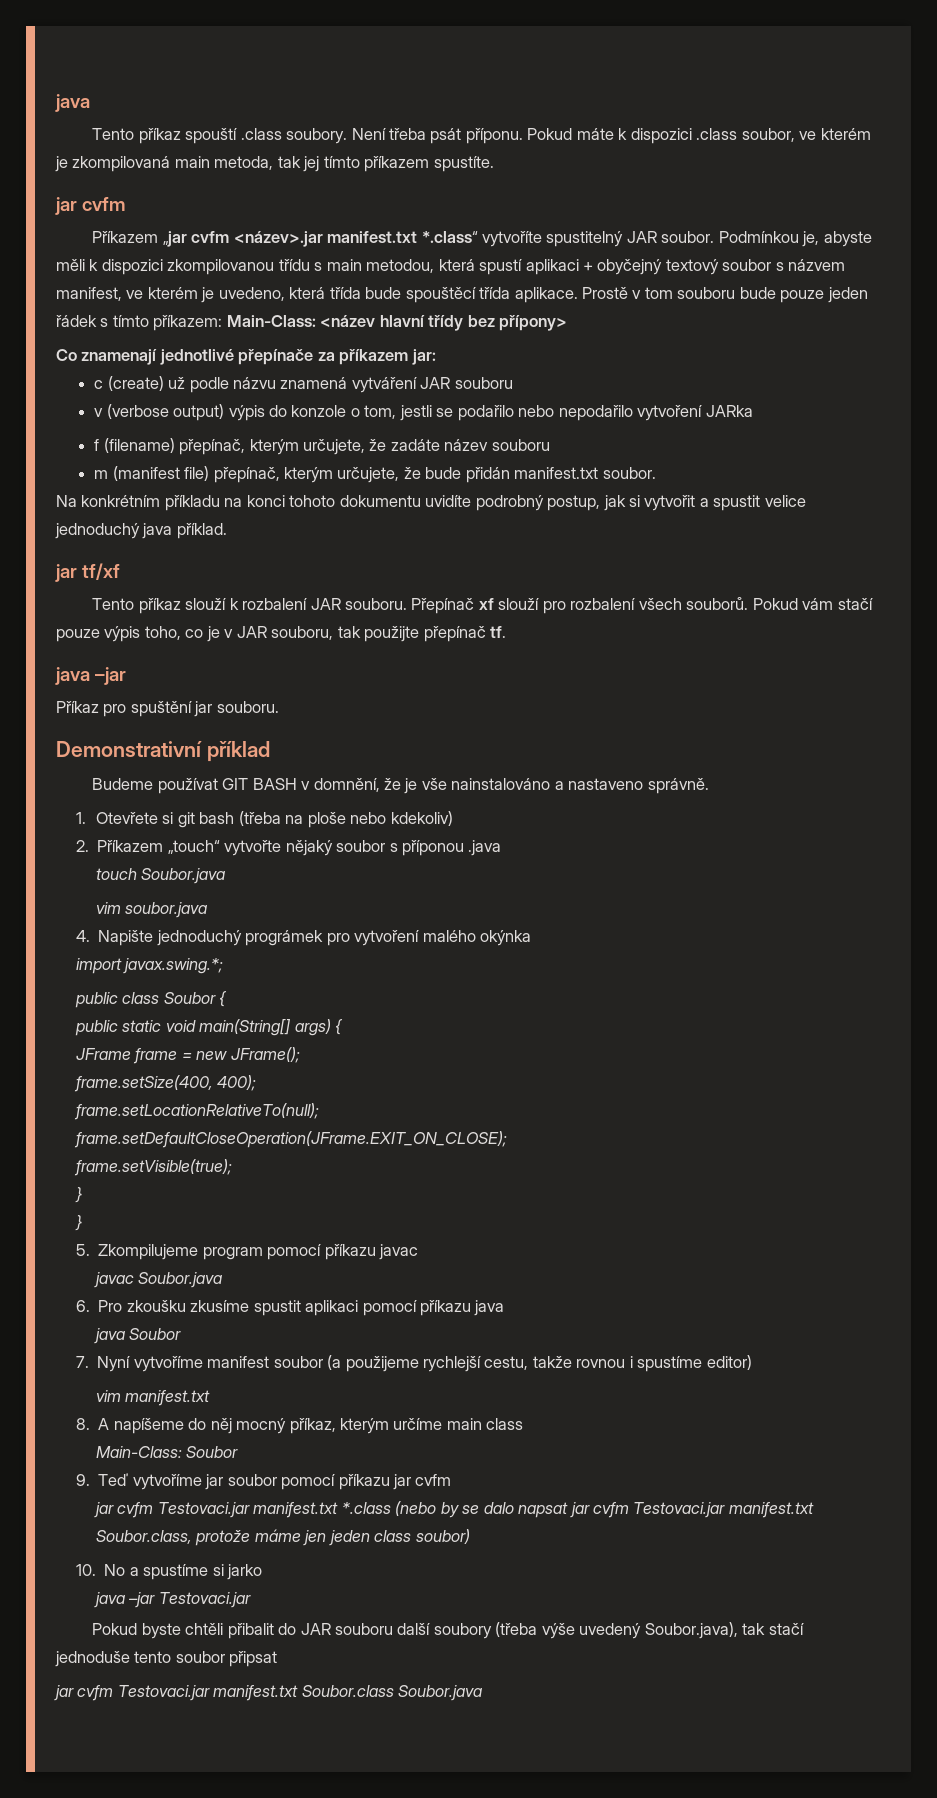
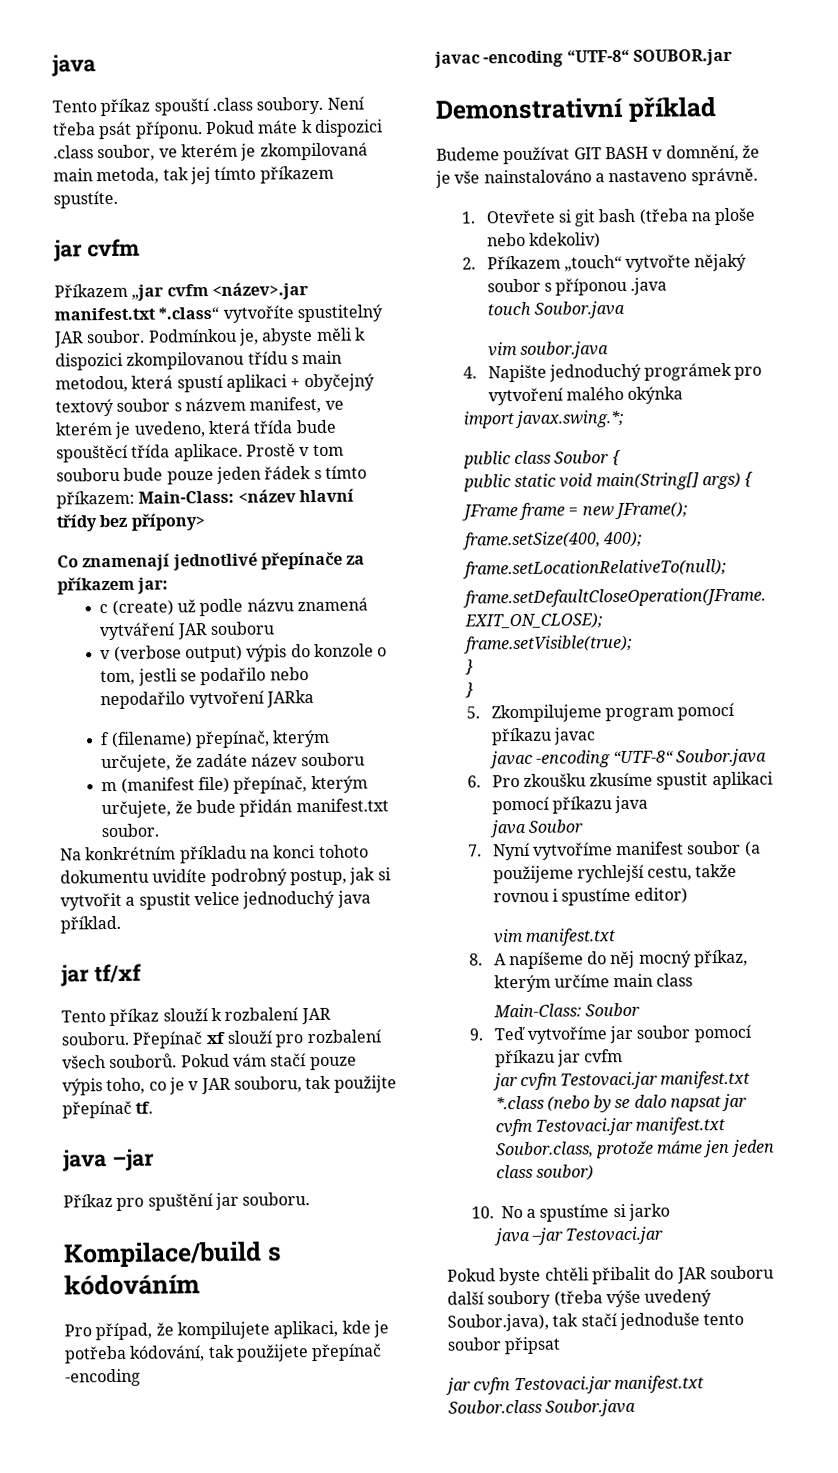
+ Kompilace/build s kódováním
+ Pro případ, že kompilujete aplikaci, kde je potřeba kódování, tak použijete přepínač -encoding
+ javac -encoding “UTF-8“ SOUBOR.jar
- javac Soubor.java
+ javac -encoding “UTF-8“ Soubor.java

